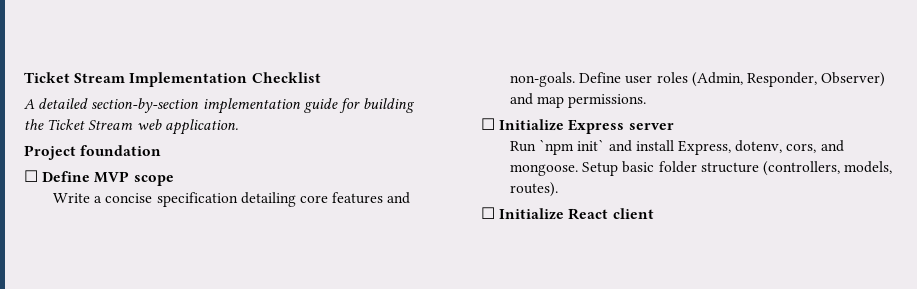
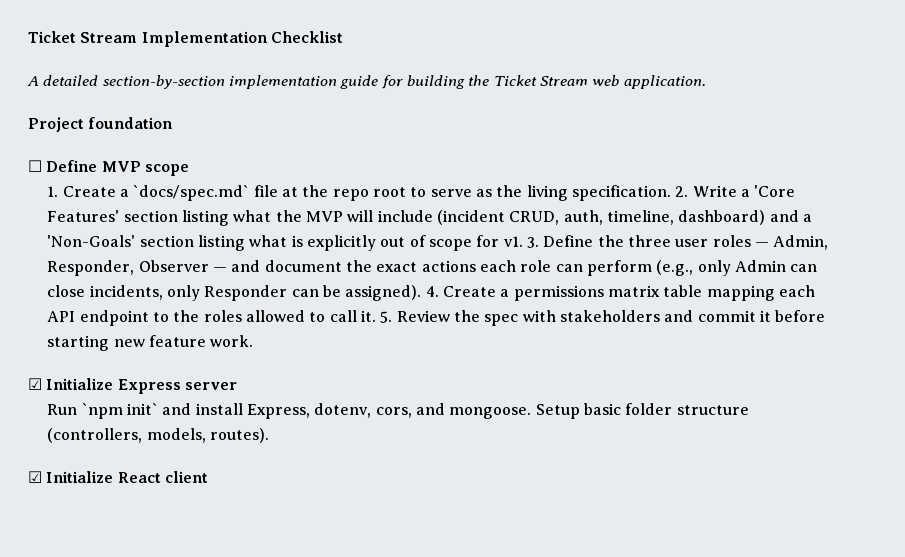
- Write a concise specification detailing core features and non-goals. Define user roles (Admin, Responder, Observer) and map permissions.
- ☐ Initialize Express server
+ 1. Create a `docs/spec.md` file at the repo root to serve as the living specification. 2. Write a 'Core Features' section listing what the MVP will include (incident CRUD, auth, timeline, dashboard) and a 'Non-Goals' section listing what is explicitly out of scope for v1. 3. Define the three user roles — Admin, Responder, Observer — and document the exact actions each role can perform (e.g., only Admin can close incidents, only Responder can be assigned). 4. Create a permissions matrix table mapping each API endpoint to the roles allowed to call it. 5. Review the spec with stakeholders and commit it before starting new feature work.
+ ☑ Initialize Express server
- ☐ Initialize React client
+ ☑ Initialize React client

